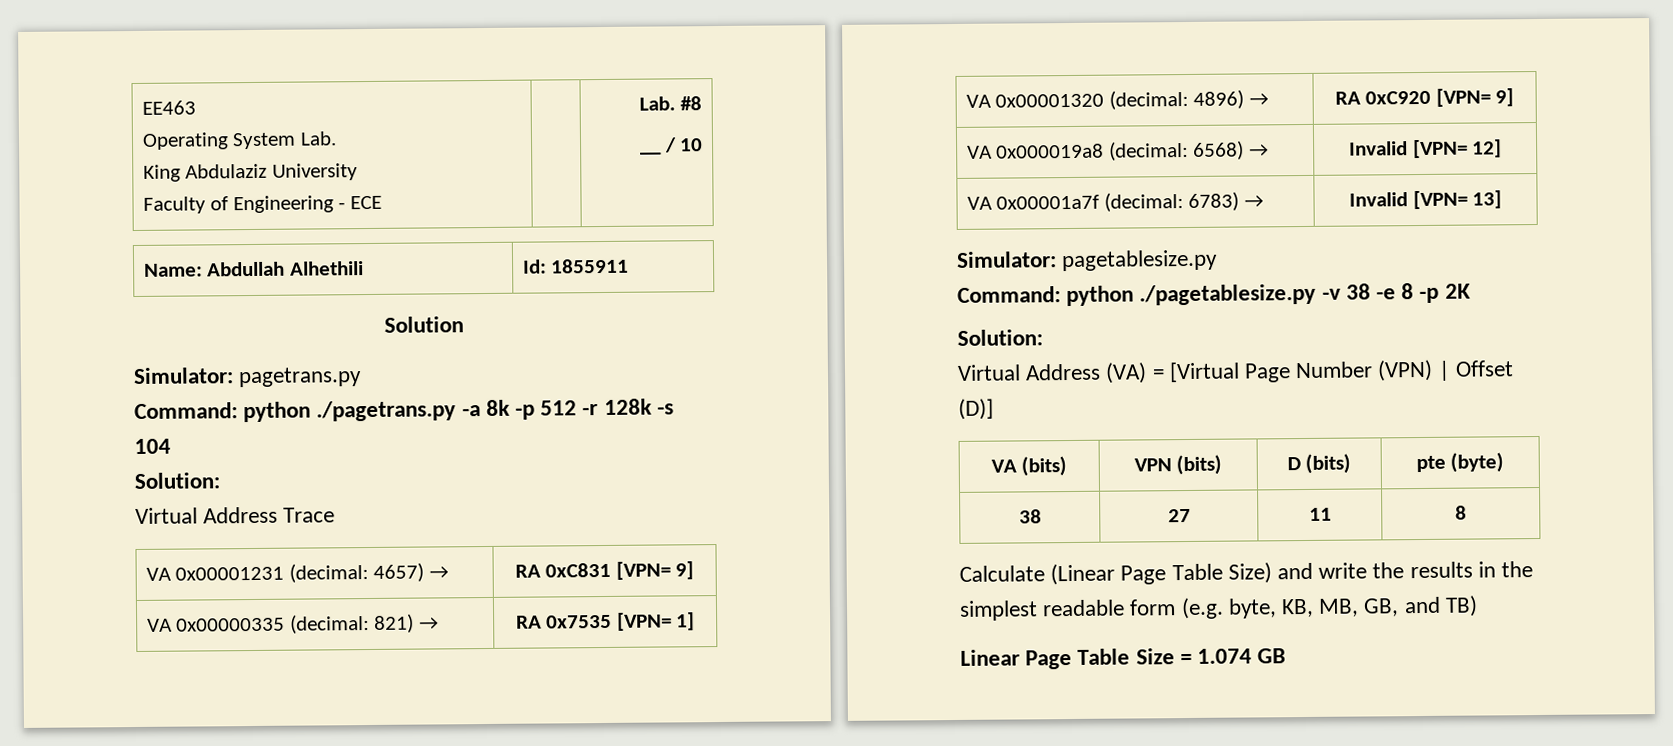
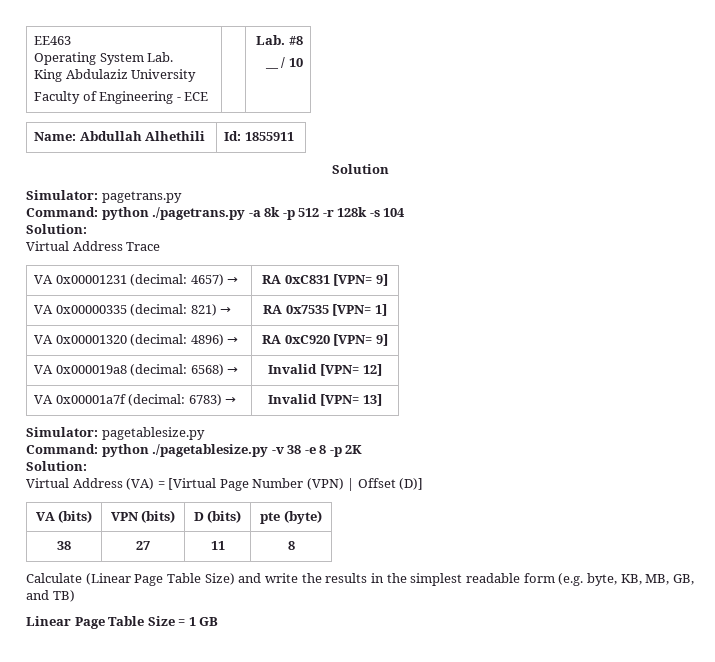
- Linear Page Table Size = 1.074 GB
+ Linear Page Table Size = 1 GB

